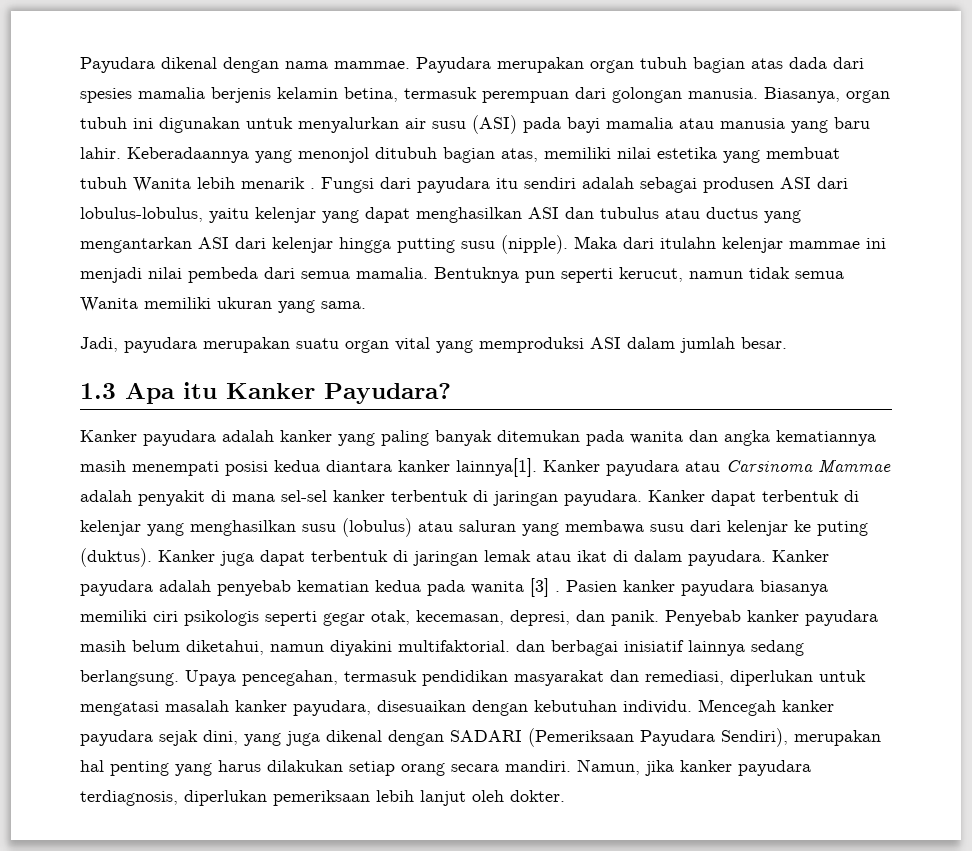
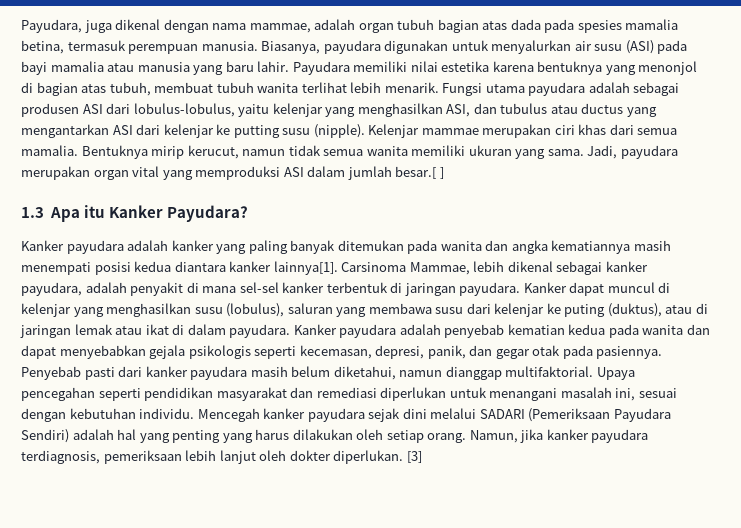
- Payudara dikenal dengan nama mammae. Payudara merupakan organ tubuh bagian atas dada dari spesies mamalia berjenis kelamin betina, termasuk perempuan dari golongan manusia. Biasanya, organ tubuh ini digunakan untuk menyalurkan air susu (ASI) pada bayi mamalia atau manusia yang baru lahir.
+ Payudara, juga dikenal dengan nama mammae, adalah organ tubuh bagian atas dada pada spesies mamalia betina, termasuk perempuan manusia. Biasanya, payudara digunakan untuk menyalurkan air susu (ASI) pada bayi mamalia atau manusia yang baru lahir.
- Keberadaannya yang menonjol ditubuh bagian atas, memiliki nilai estetika yang membuat tubuh Wanita lebih menarik . Fungsi dari payudara itu sendiri adalah sebagai produsen ASI dari lobulus-lobulus, yaitu kelenjar yang dapat menghasilkan ASI dan tubulus atau ductus yang mengantarkan ASI dari kelenjar hingga putting susu (nipple).
+ Payudara memiliki nilai estetika karena bentuknya yang menonjol di bagian atas tubuh, membuat tubuh wanita terlihat lebih menarik. Fungsi utama payudara adalah sebagai produsen ASI dari lobulus-lobulus, yaitu kelenjar yang menghasilkan ASI, dan tubulus atau ductus yang mengantarkan ASI dari kelenjar ke putting susu (nipple).
- Maka dari itulahn kelenjar mammae ini menjadi nilai pembeda dari semua mamalia.
+ Kelenjar mammae merupakan ciri khas dari semua mamalia.
- Bentuknya pun seperti kerucut, namun tidak semua Wanita memiliki ukuran yang sama.
- Jadi, payudara merupakan suatu organ vital yang memproduksi ASI dalam jumlah besar.
+ Bentuknya mirip kerucut, namun tidak semua wanita memiliki ukuran yang sama. Jadi, payudara merupakan organ vital yang memproduksi ASI dalam jumlah besar.[ ]
- Kanker payudara atau Carsinoma Mammae adalah penyakit di mana sel-sel kanker terbentuk di jaringan payudara.
+ Carsinoma Mammae, lebih dikenal sebagai kanker payudara, adalah penyakit di mana sel-sel kanker terbentuk di jaringan payudara.
- Kanker dapat terbentuk di kelenjar yang menghasilkan susu (lobulus) atau saluran yang membawa susu dari kelenjar ke puting (duktus). Kanker juga dapat terbentuk di jaringan lemak atau ikat di dalam payudara.
+ Kanker dapat muncul di kelenjar yang menghasilkan susu (lobulus), saluran yang membawa susu dari kelenjar ke puting (duktus), atau di jaringan lemak atau ikat di dalam payudara.
- Kanker payudara adalah penyebab kematian kedua pada wanita [3] . Pasien kanker payudara biasanya memiliki ciri psikologis seperti gegar otak, kecemasan, depresi, dan panik. Penyebab kanker payudara masih belum diketahui, namun diyakini multifaktorial. dan berbagai inisiatif lainnya sedang berlangsung. Upaya pencegahan, termasuk pendidikan masyarakat dan remediasi, diperlukan untuk mengatasi masalah kanker payudara, disesuaikan dengan kebutuhan individu.
+ Kanker payudara adalah penyebab kematian kedua pada wanita dan dapat menyebabkan gejala psikologis seperti kecemasan, depresi, panik, dan gegar otak pada pasiennya. Penyebab pasti dari kanker payudara masih belum diketahui, namun dianggap multifaktorial. Upaya pencegahan seperti pendidikan masyarakat dan remediasi diperlukan untuk menangani masalah ini, sesuai dengan kebutuhan individu.
- Mencegah kanker payudara sejak dini, yang juga dikenal dengan SADARI (Pemeriksaan Payudara Sendiri), merupakan hal penting yang harus dilakukan setiap orang secara mandiri.
+ Mencegah kanker payudara sejak dini melalui SADARI (Pemeriksaan Payudara Sendiri) adalah hal yang penting yang harus dilakukan oleh setiap orang.
- Namun, jika kanker payudara terdiagnosis, diperlukan pemeriksaan lebih lanjut oleh dokter.
+ Namun, jika kanker payudara terdiagnosis, pemeriksaan lebih lanjut oleh dokter diperlukan. [3]

